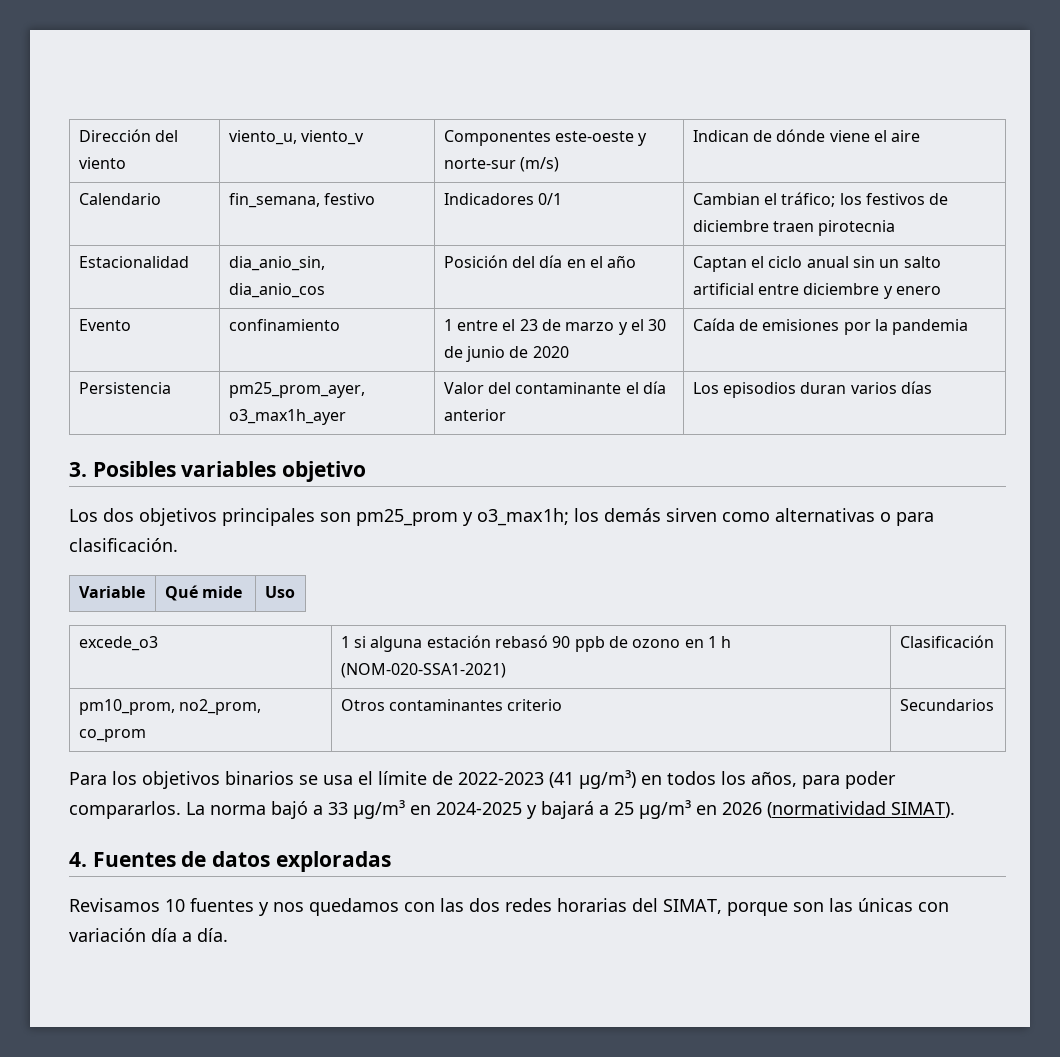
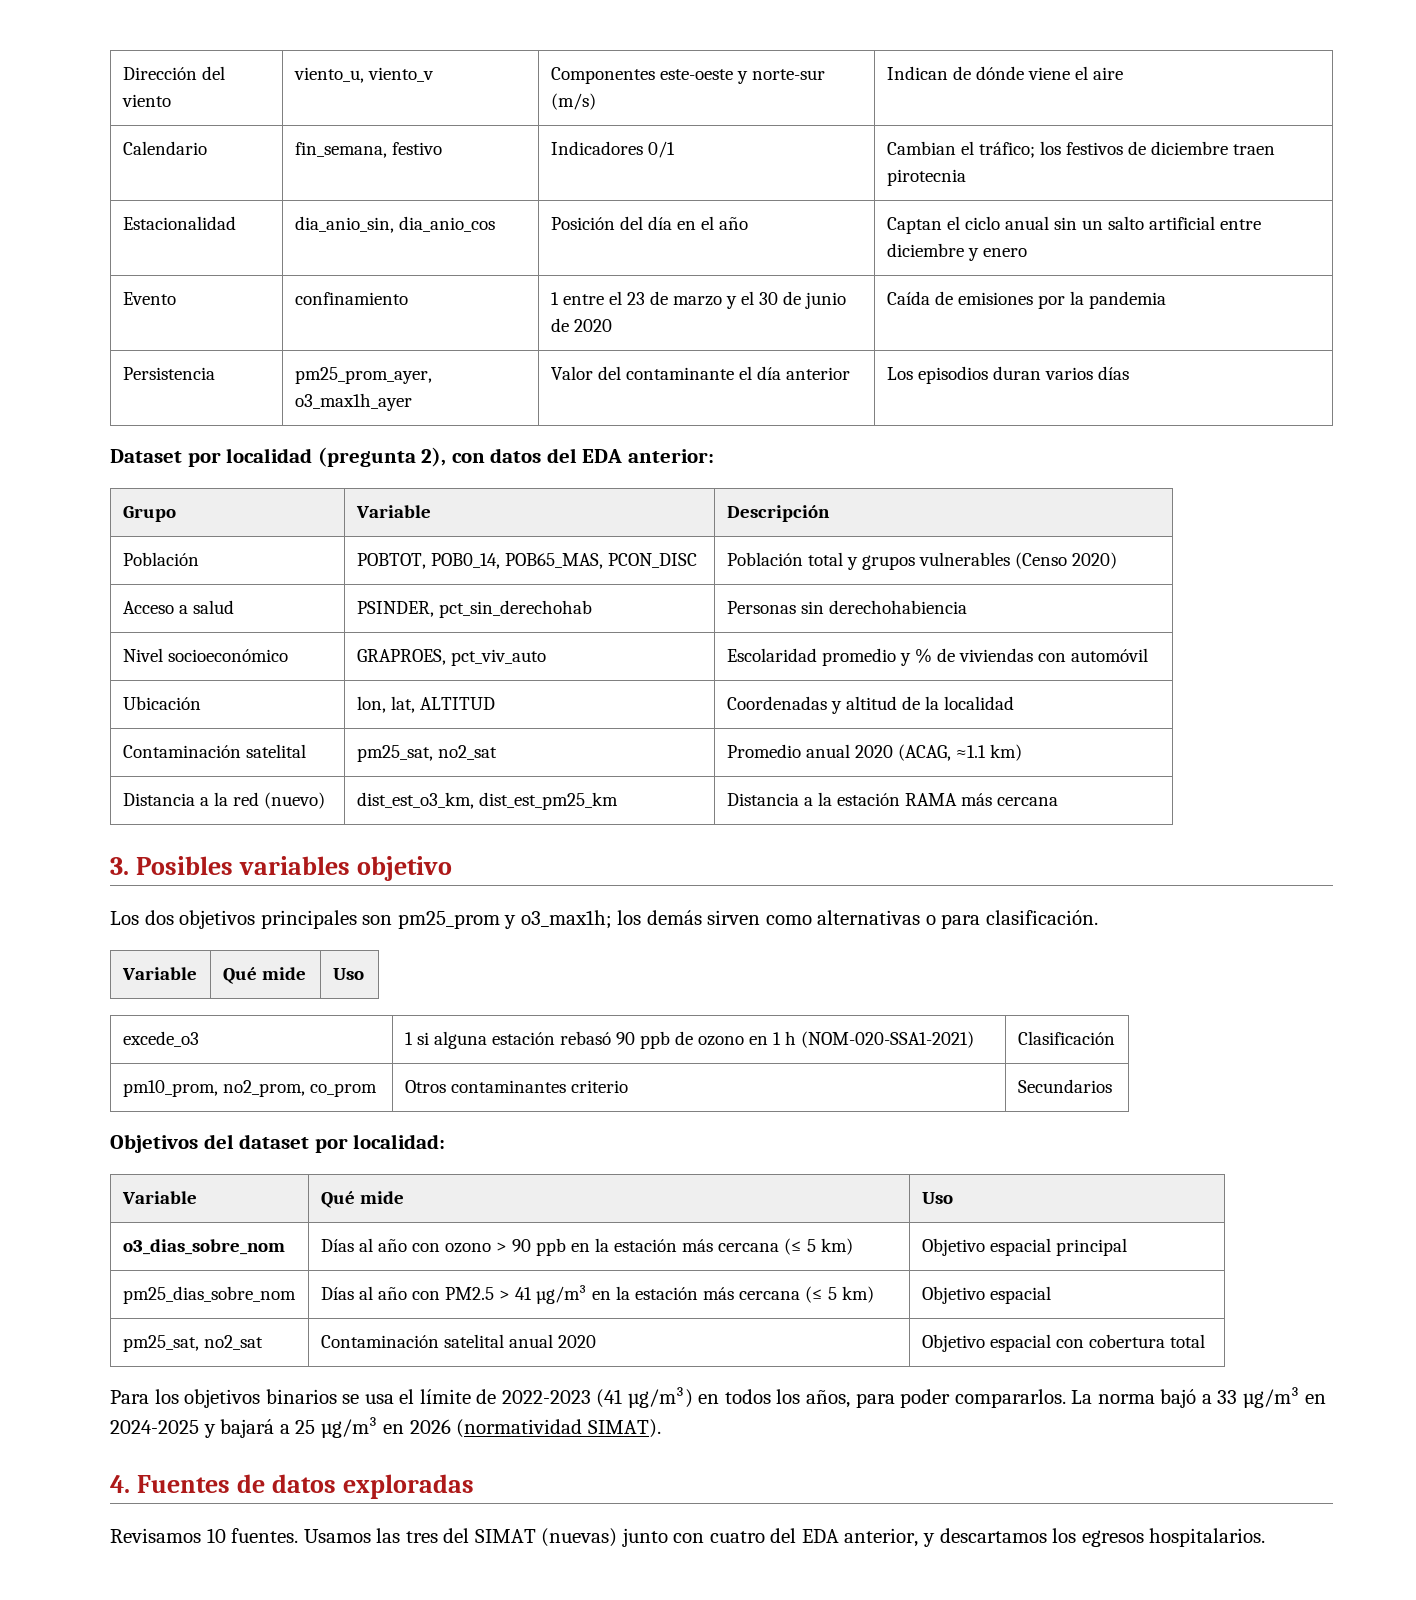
+ Dataset por localidad (pregunta 2), con datos del EDA anterior:
+ Grupo | Variable | Descripción
+ Población | POBTOT, POB0_14, POB65_MAS, PCON_DISC | Población total y grupos vulnerables (Censo 2020)
+ Acceso a salud | PSINDER, pct_sin_derechohab | Personas sin derechohabiencia
+ Nivel socioeconómico | GRAPROES, pct_viv_auto | Escolaridad promedio y % de viviendas con automóvil
+ Ubicación | lon, lat, ALTITUD | Coordenadas y altitud de la localidad
+ Contaminación satelital | pm25_sat, no2_sat | Promedio anual 2020 (ACAG, ≈1.1 km)
+ Distancia a la red (nuevo) | dist_est_o3_km, dist_est_pm25_km | Distancia a la estación RAMA más cercana
+ Objetivos del dataset por localidad:
+ Variable | Qué mide | Uso
+ o3_dias_sobre_nom | Días al año con ozono > 90 ppb en la estación más cercana (≤ 5 km) | Objetivo espacial principal
+ pm25_dias_sobre_nom | Días al año con PM2.5 > 41 µg/m³ en la estación más cercana (≤ 5 km) | Objetivo espacial
+ pm25_sat, no2_sat | Contaminación satelital anual 2020 | Objetivo espacial con cobertura total
- Revisamos 10 fuentes y nos quedamos con las dos redes horarias del SIMAT, porque son las únicas con variación día a día.
+ Revisamos 10 fuentes. Usamos las tres del SIMAT (nuevas) junto con cuatro del EDA anterior, y descartamos los egresos hospitalarios.

